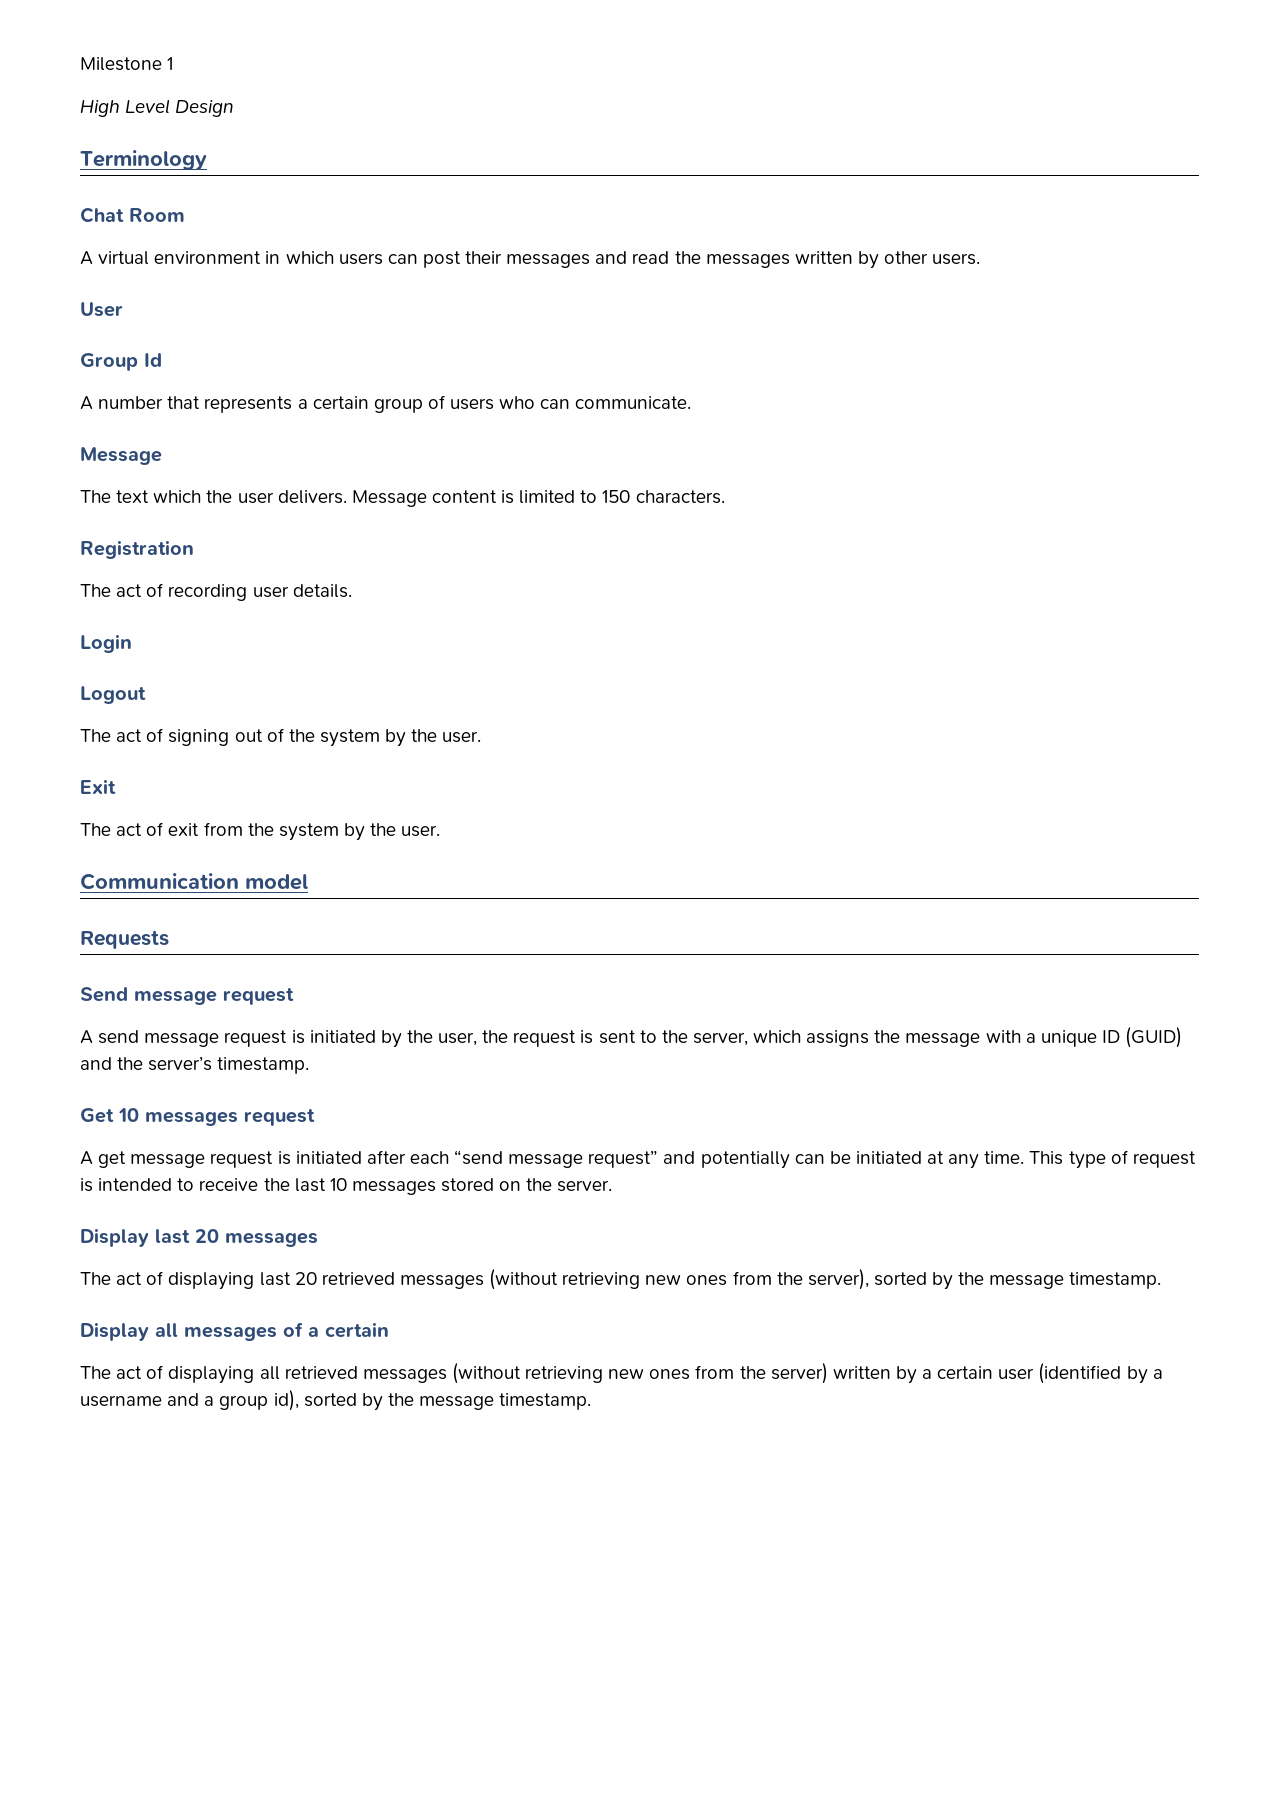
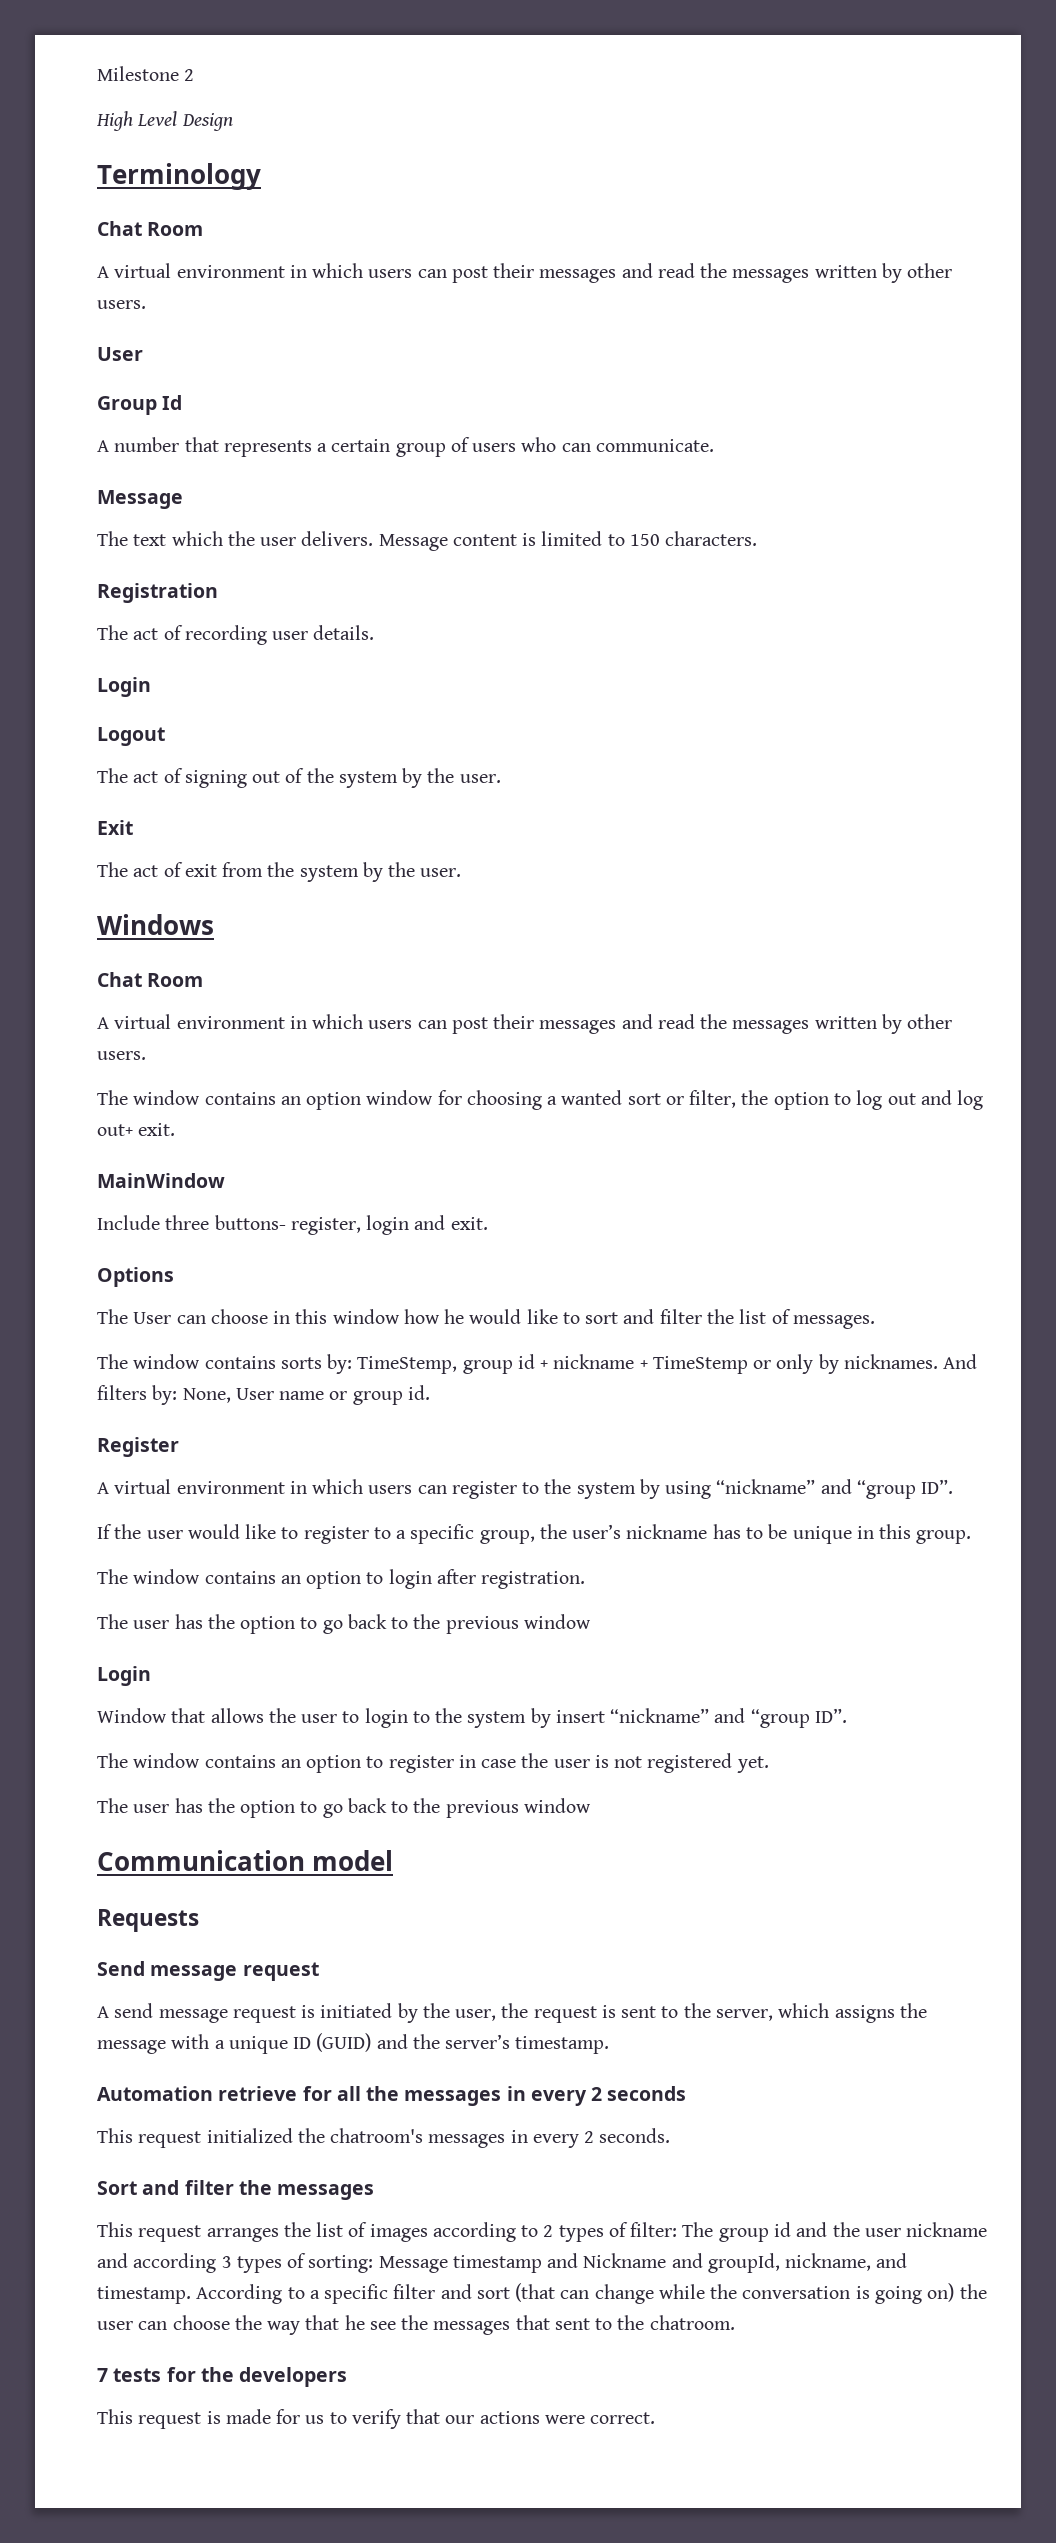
- Milestone 1
+ Milestone 2
+ Windows
+ Chat Room
+ A virtual environment in which users can post their messages and read the messages written by other users.
+ The window contains an option window for choosing a wanted sort or filter, the option to log out and log out+ exit.
+ MainWindow
+ Include three buttons- register, login and exit.
+ Options
+ The User can choose in this window how he would like to sort and filter the list of messages.
+ The window contains sorts by: TimeStemp, group id + nickname + TimeStemp or only by nicknames. And filters by: None, User name or group id.
+ Register
+ A virtual environment in which users can register to the system by using “nickname” and “group ID”.
+ If the user would like to register to a specific group, the user’s nickname has to be unique in this group.
+ The window contains an option to login after registration.
+ The user has the option to go back to the previous window
+ Login
+ Window that allows the user to login to the system by insert “nickname” and “group ID”.
+ The window contains an option to register in case the user is not registered yet.
+ The user has the option to go back to the previous window
- Get 10 messages request
- A get message request is initiated after each “send message request” and potentially can be initiated at any time. This type of request is intended to receive the last 10 messages stored on the server.
- Display last 20 messages
- The act of displaying last 20 retrieved messages (without retrieving new ones from the server), sorted by the message timestamp.
- Display all messages of a certain
- The act of displaying all retrieved messages (without retrieving new ones from the server) written by a certain user (identified by a username and a group id), sorted by the message timestamp.
+ Automation retrieve for all the messages in every 2 seconds
+ This request initialized the chatroom's messages in every 2 seconds.
+ Sort and filter the messages
+ This request arranges the list of images according to 2 types of filter: The group id and the user nickname and according 3 types of sorting: Message timestamp and Nickname and groupId, nickname, and timestamp. According to a specific filter and sort (that can change while the conversation is going on) the user can choose the way that he see the messages that sent to the chatroom.
+ 7 tests for the developers
+ This request is made for us to verify that our actions were correct.

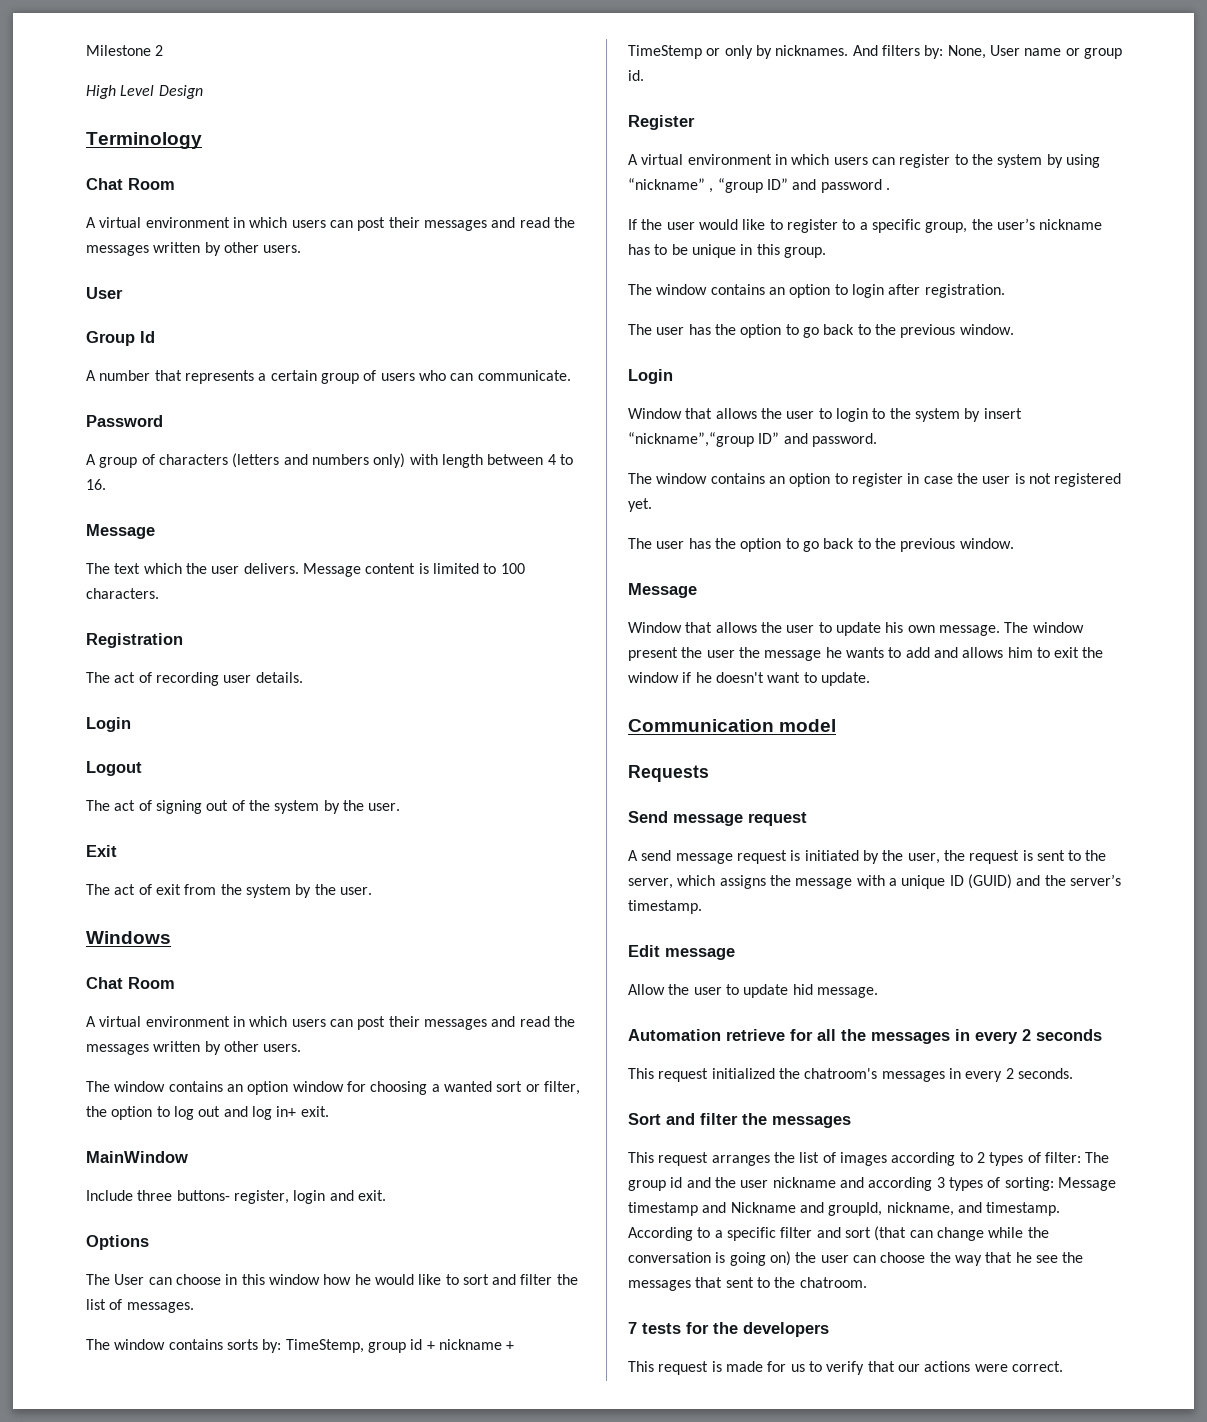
+ Password
+ A group of characters (letters and numbers only) with length between 4 to 16.
- Message content is limited to 150 characters.
+ Message content is limited to 100 characters.
- The window contains an option window for choosing a wanted sort or filter, the option to log out and log out+ exit.
+ The window contains an option window for choosing a wanted sort or filter, the option to log out and log in+ exit.
- A virtual environment in which users can register to the system by using “nickname” and “group ID”.
+ A virtual environment in which users can register to the system by using “nickname” , “group ID” and password .
  The window contains an option to login after registration.
- The user has the option to go back to the previous window
+ The user has the option to go back to the previous window.
- Window that allows the user to login to the system by insert “nickname” and “group ID”.
+ Window that allows the user to login to the system by insert “nickname”,“group ID” and password.
  The window contains an option to register in case the user is not registered yet.
- The user has the option to go back to the previous window
+ The user has the option to go back to the previous window.
+ Message
+ Window that allows the user to update his own message. The window present the user the message he wants to add and allows him to exit the window if he doesn't want to update.
+ Edit message
+ Allow the user to update hid message.

